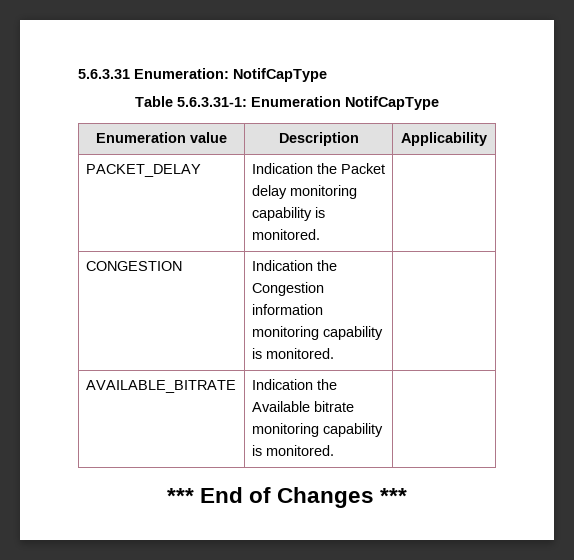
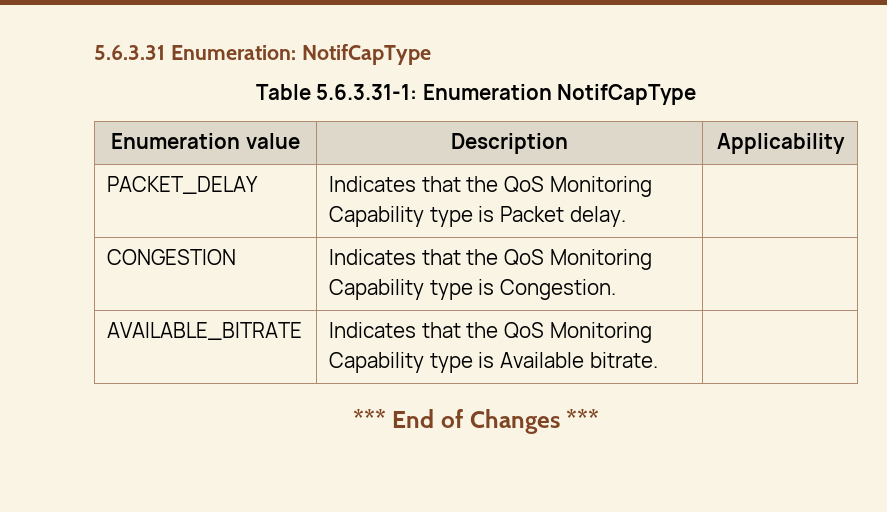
- PACKET_DELAY | Indication the Packet delay monitoring capability is monitored. |
- CONGESTION | Indication the Congestion information monitoring capability is monitored. |
- AVAILABLE_BITRATE | Indication the Available bitrate monitoring capability is monitored. |
+ PACKET_DELAY | Indicates that the QoS Monitoring Capability type is Packet delay. |
+ CONGESTION | Indicates that the QoS Monitoring Capability type is Congestion. |
+ AVAILABLE_BITRATE | Indicates that the QoS Monitoring Capability type is Available bitrate. |

